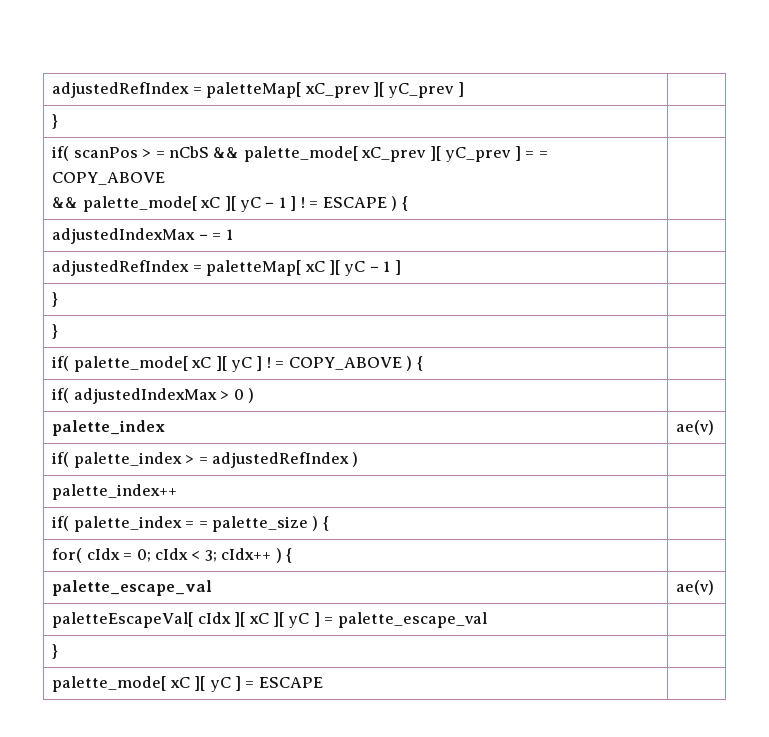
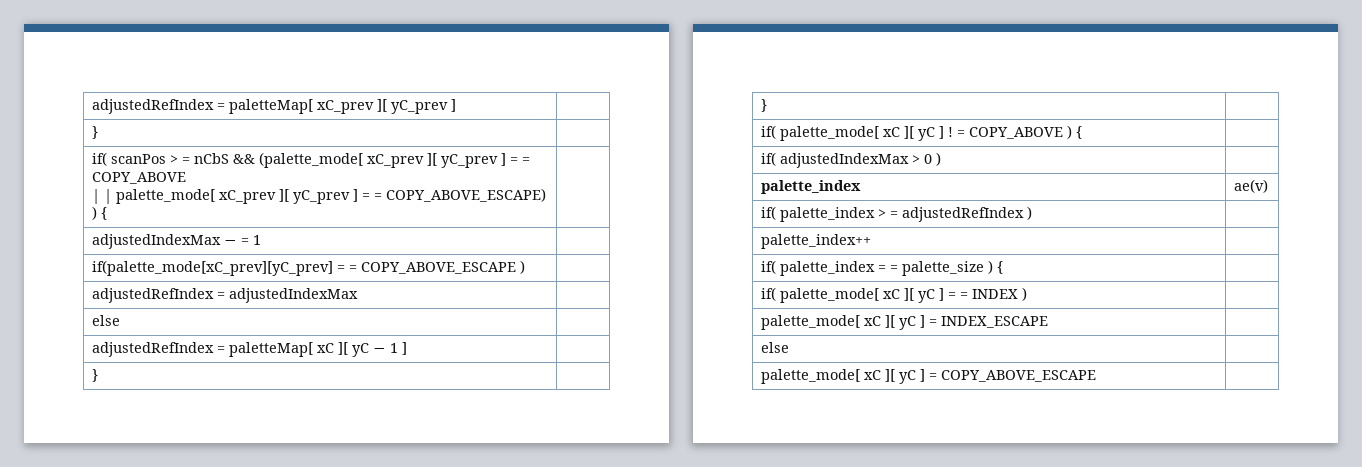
- if( scanPos > = nCbS && palette_mode[ xC_prev ][ yC_prev ] = = COPY_ABOVE
- && palette_mode[ xC ][ yC − 1 ] ! = ESCAPE ) { |
+ if( scanPos > = nCbS && (palette_mode[ xC_prev ][ yC_prev ] = = COPY_ABOVE
+ | | palette_mode[ xC_prev ][ yC_prev ] = = COPY_ABOVE_ESCAPE) ) { |
+ if(palette_mode[xC_prev][yC_prev] = = COPY_ABOVE_ESCAPE ) |
+ adjustedRefIndex = adjustedIndexMax |
+ else |
- for( cIdx = 0; cIdx < 3; cIdx++ ) { |
- palette_escape_val | ae(v)
- paletteEscapeVal[ cIdx ][ xC ][ yC ] = palette_escape_val |
- } |
- palette_mode[ xC ][ yC ] = ESCAPE |
+ if( palette_mode[ xC ][ yC ] = = INDEX ) |
+ palette_mode[ xC ][ yC ] = INDEX_ESCAPE |
+ else |
+ palette_mode[ xC ][ yC ] = COPY_ABOVE_ESCAPE |

